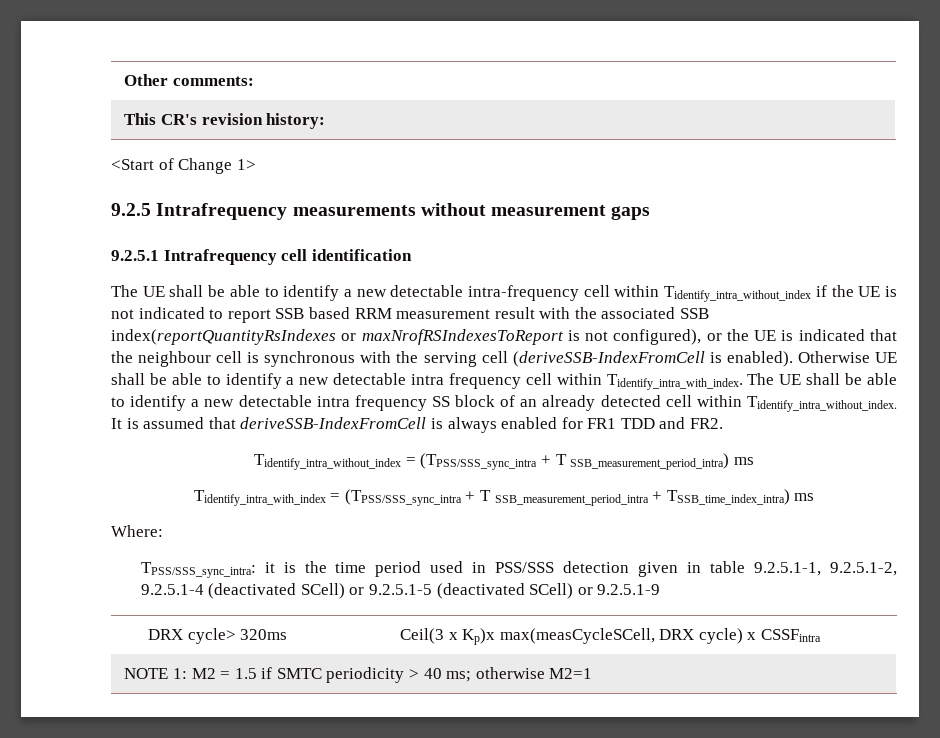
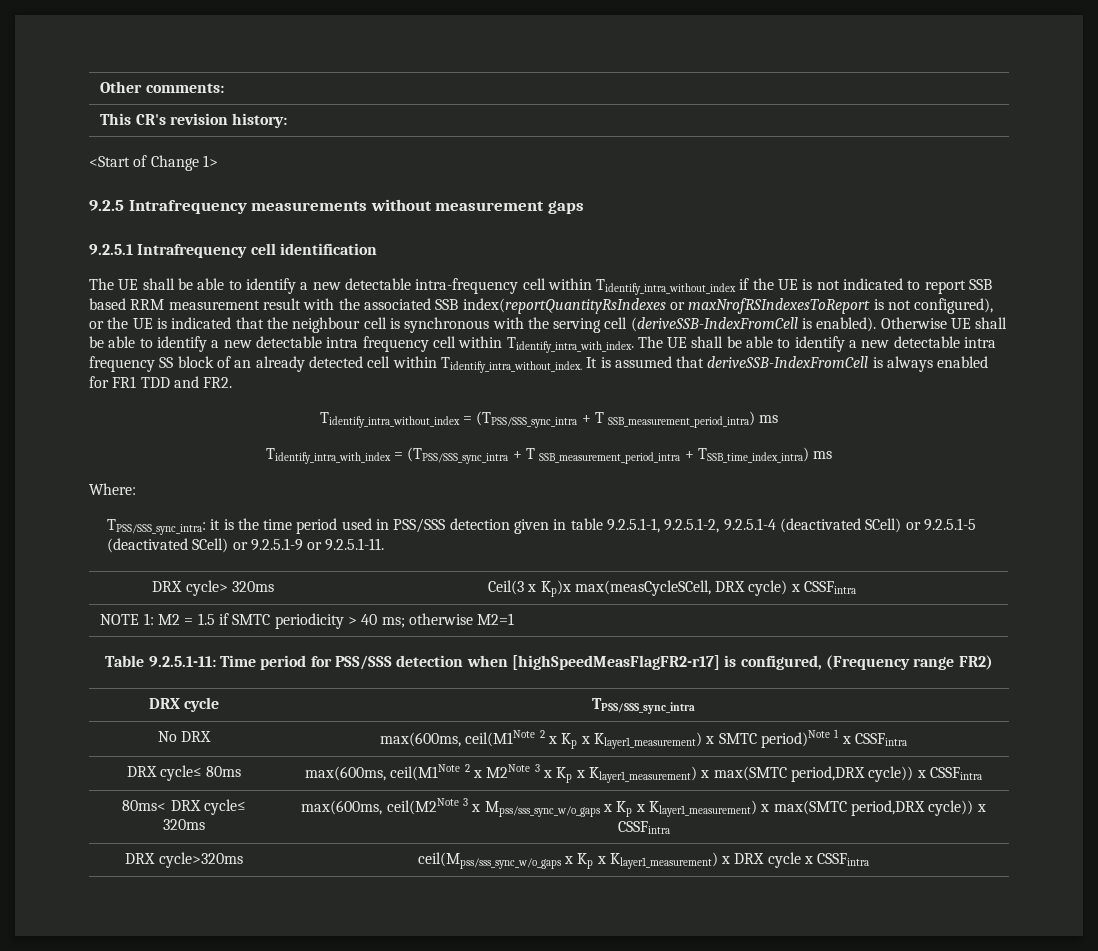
- TPSS/SSS_sync_intra: it is the time period used in PSS/SSS detection given in table 9.2.5.1-1, 9.2.5.1-2, 9.2.5.1-4 (deactivated SCell) or 9.2.5.1-5 (deactivated SCell) or 9.2.5.1-9
+ TPSS/SSS_sync_intra: it is the time period used in PSS/SSS detection given in table 9.2.5.1-1, 9.2.5.1-2, 9.2.5.1-4 (deactivated SCell) or 9.2.5.1-5 (deactivated SCell) or 9.2.5.1-9 or 9.2.5.1-11.
+ Table 9.2.5.1-11: Time period for PSS/SSS detection when [highSpeedMeasFlagFR2-r17] is configured, (Frequency range FR2)
+ DRX cycle | TPSS/SSS_sync_intra
+ No DRX | max(600ms, ceil(M1Note 2 x Kp x Klayer1_measurement) x SMTC period)Note 1 x CSSFintra
+ DRX cycle≤ 80ms | max(600ms, ceil(M1Note 2 x M2Note 3 x Kp x Klayer1_measurement) x max(SMTC period,DRX cycle)) x CSSFintra
+ 80ms< DRX cycle≤ 320ms | max(600ms, ceil(M2Note 3 x Mpss/sss_sync_w/o_gaps x Kp x Klayer1_measurement) x max(SMTC period,DRX cycle)) x CSSFintra
+ DRX cycle>320ms | ceil(Mpss/sss_sync_w/o_gaps x Kp x Klayer1_measurement) x DRX cycle x CSSFintra

